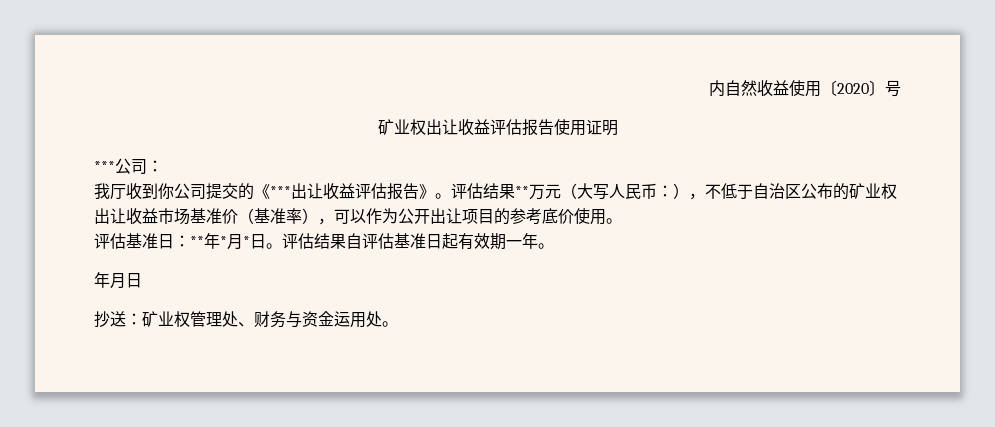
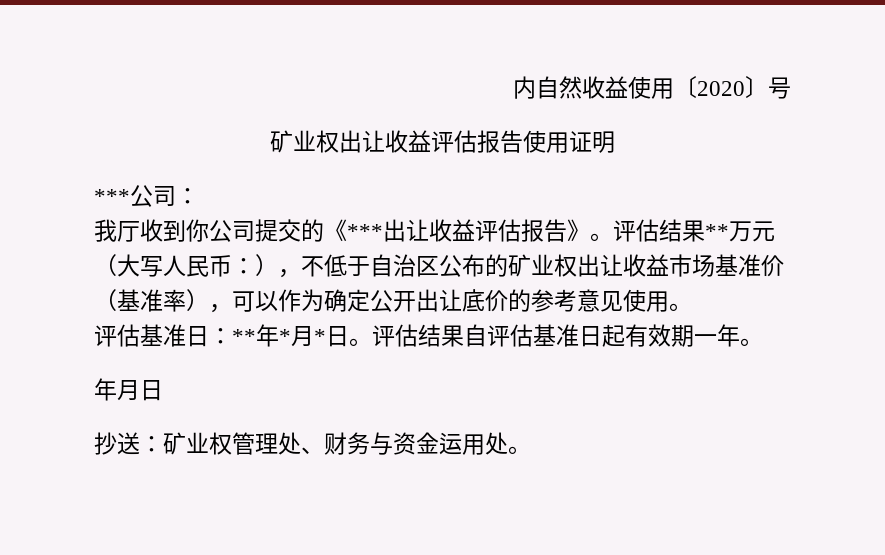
- 评估结果**万元（大写人民币：），不低于自治区公布的矿业权出让收益市场基准价（基准率），可以作为公开出让项目的参考底价使用。
+ 评估结果**万元（大写人民币：），不低于自治区公布的矿业权出让收益市场基准价（基准率），可以作为确定公开出让底价的参考意见使用。

